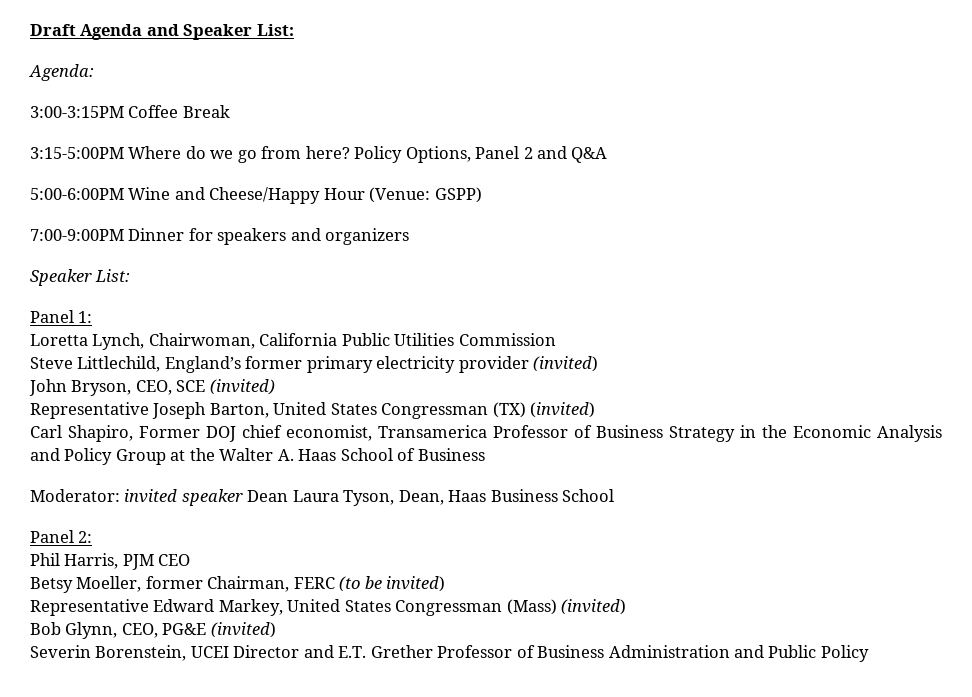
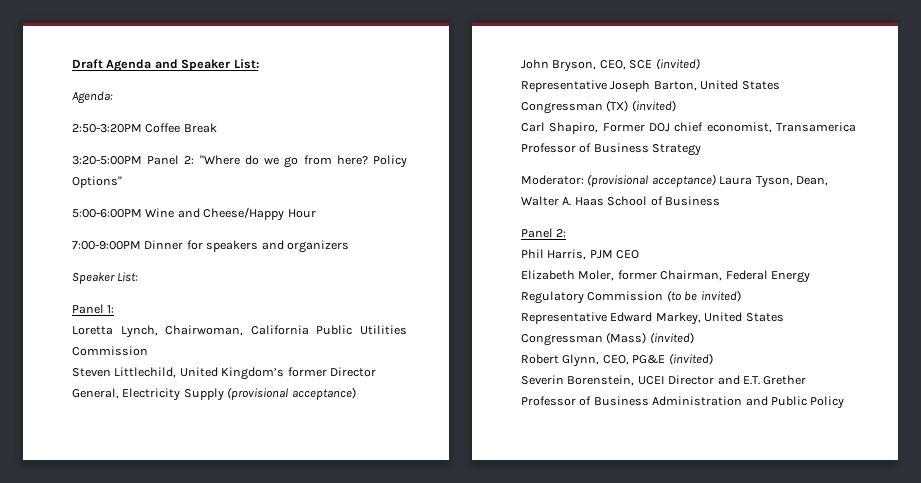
- 3:00-3:15PM Coffee Break
+ 2:50-3:20PM Coffee Break
- 3:15-5:00PM Where do we go from here?
+ 3:20-5:00PM Panel 2: "Where do we go from here?
- Policy Options, Panel 2 and Q&A
+ Policy Options"
- 5:00-6:00PM Wine and Cheese/Happy Hour (Venue: GSPP)
+ 5:00-6:00PM Wine and Cheese/Happy Hour
- Steve Littlechild, England’s former primary electricity provider (invited)
+ Steven Littlechild, United Kingdom’s former Director General, Electricity Supply (provisional acceptance)
- Carl Shapiro, Former DOJ chief economist, Transamerica Professor of Business Strategy in the Economic Analysis and Policy Group at the Walter A. Haas School of Business
+ Carl Shapiro, Former DOJ chief economist, Transamerica Professor of Business Strategy
+ Moderator: (provisional acceptance) Laura Tyson, Dean, Walter A. Haas School of Business
- Moderator: invited speaker Dean Laura Tyson, Dean, Haas Business School
- Betsy Moeller, former Chairman, FERC (to be invited)
+ Elizabeth Moler, former Chairman, Federal Energy Regulatory Commission (to be invited)
- Bob Glynn, CEO, PG&E (invited)
+ Robert Glynn, CEO, PG&E (invited)

